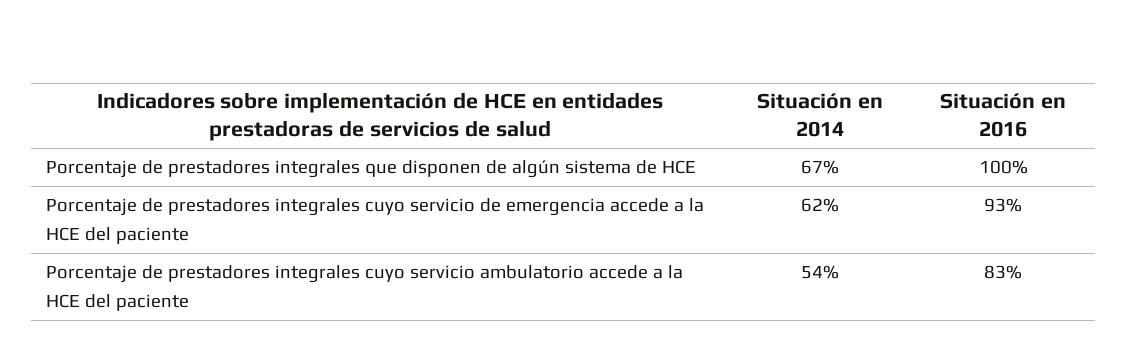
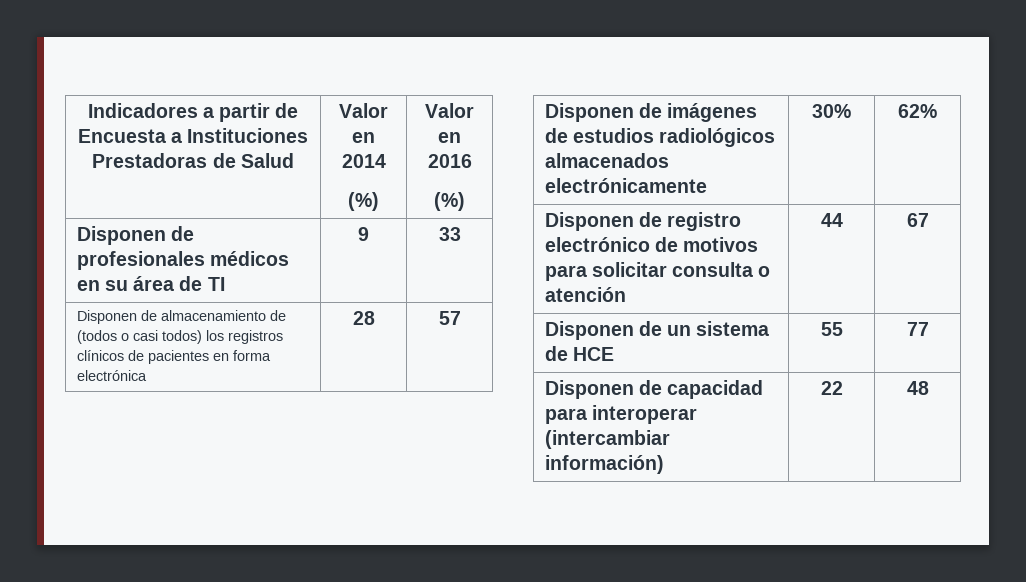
- Indicadores sobre implementación de HCE en entidades prestadoras de servicios de salud | Situación en 2014 | Situación en 2016
- Porcentaje de prestadores integrales que disponen de algún sistema de HCE | 67% | 100%
- Porcentaje de prestadores integrales cuyo servicio de emergencia accede a la HCE del paciente | 62% | 93%
- Porcentaje de prestadores integrales cuyo servicio ambulatorio accede a la HCE del paciente | 54% | 83%
+ Indicadores a partir de Encuesta a Instituciones Prestadoras de Salud | Valor en 2014
+ (%) | Valor en 2016
+ (%)
+ Disponen de profesionales médicos en su área de TI | 9 | 33
+ Disponen de almacenamiento de (todos o casi todos) los registros clínicos de pacientes en forma electrónica | 28 | 57
+ Disponen de imágenes de estudios radiológicos almacenados electrónicamente | 30% | 62%
+ Disponen de registro electrónico de motivos para solicitar consulta o atención | 44 | 67
+ Disponen de un sistema de HCE | 55 | 77
+ Disponen de capacidad para interoperar (intercambiar información) | 22 | 48

